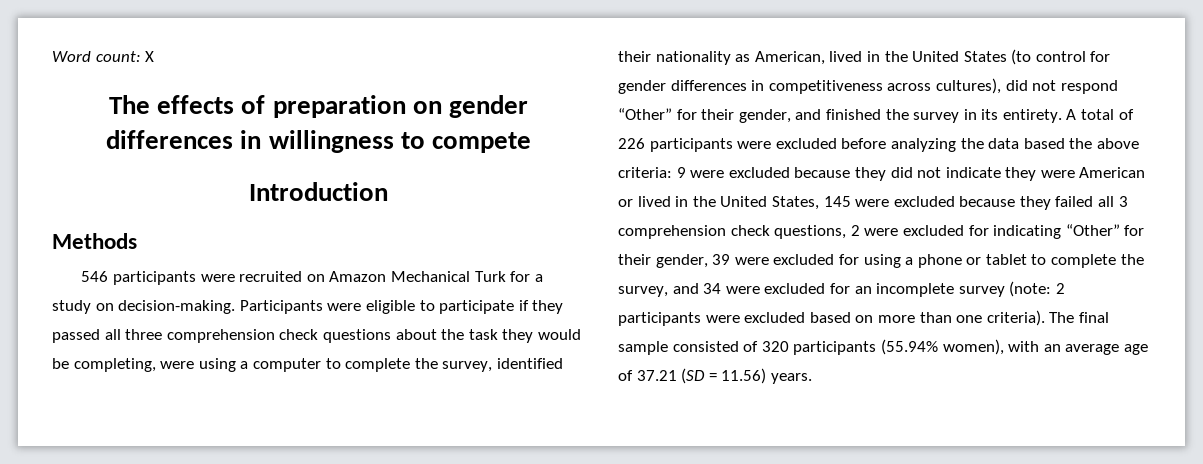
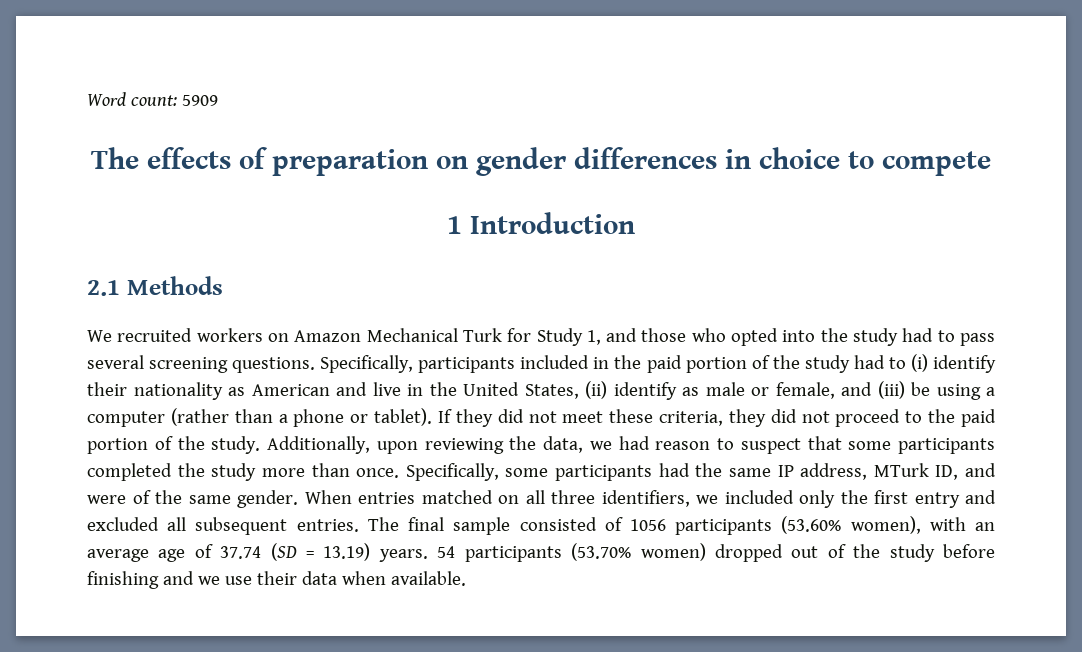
- Word count: X
+ Word count: 5909
- The effects of preparation on gender differences in willingness to compete
+ The effects of preparation on gender differences in choice to compete
- Introduction
+ 1 Introduction
- Methods
+ 2.1 Methods
- 546 participants were recruited on Amazon Mechanical Turk for a study on decision-making. Participants were eligible to participate if they passed all three comprehension check questions about the task they would be completing, were using a computer to complete the survey, identified their nationality as American, lived in the United States (to control for gender differences in competitiveness across cultures), did not respond “Other” for their gender, and finished the survey in its entirety. A total of 226 participants were excluded before analyzing the data based the above criteria: 9 were excluded because they did not indicate they were American or lived in the United States, 145 were excluded because they failed all 3 comprehension check questions, 2 were excluded for indicating “Other” for their gender, 39 were excluded for using a phone or tablet to complete the survey, and 34 were excluded for an incomplete survey (note: 2 participants were excluded based on more than one criteria).
+ We recruited workers on Amazon Mechanical Turk for Study 1, and those who opted into the study had to pass several screening questions. Specifically, participants included in the paid portion of the study had to (i) identify their nationality as American and live in the United States, (ii) identify as male or female, and (iii) be using a computer (rather than a phone or tablet). If they did not meet these criteria, they did not proceed to the paid portion of the study. Additionally, upon reviewing the data, we had reason to suspect that some participants completed the study more than once. Specifically, some participants had the same IP address, MTurk ID, and were of the same gender. When entries matched on all three identifiers, we included only the first entry and excluded all subsequent entries.
- The final sample consisted of 320 participants (55.94% women), with an average age of 37.21 (SD = 11.56) years.
+ The final sample consisted of 1056 participants (53.60% women), with an average age of 37.74 (SD = 13.19) years. 54 participants (53.70% women) dropped out of the study before finishing and we use their data when available.

